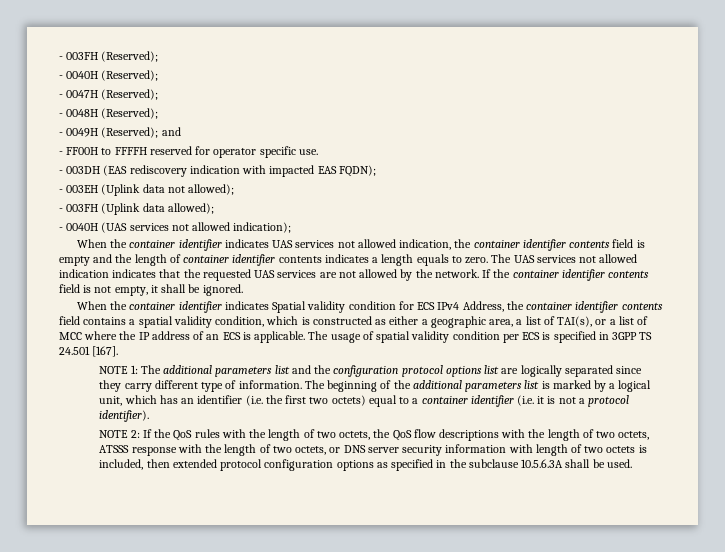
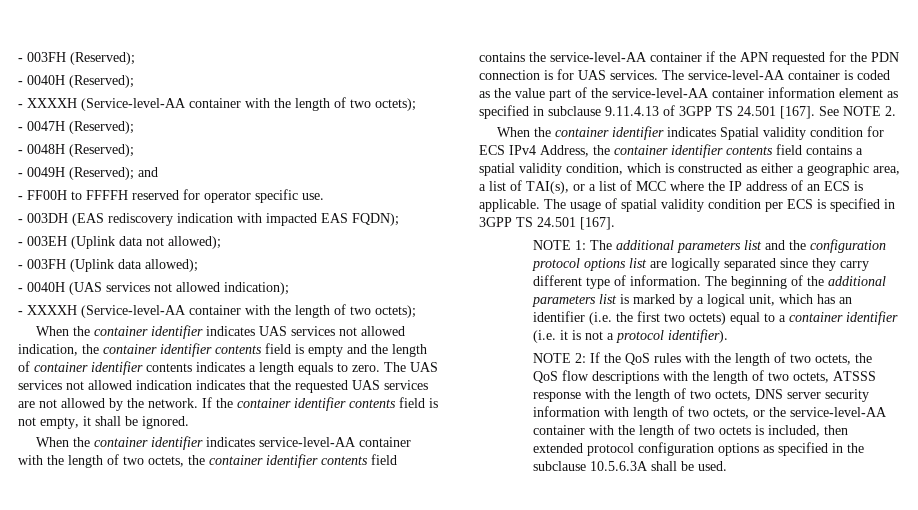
  - 0040H (Reserved);
+ - XXXXH (Service-level-AA container with the length of two octets);
  - 0040H (UAS services not allowed indication);
+ - XXXXH (Service-level-AA container with the length of two octets);
+ When the container identifier indicates service-level-AA container with the length of two octets, the container identifier contents field contains the service-level-AA container if the APN requested for the PDN connection is for UAS services. The service-level-AA container is coded as the value part of the service-level-AA container information element as specified in subclause 9.11.4.13 of 3GPP TS 24.501 [167]. See NOTE 2.
- NOTE 2: If the QoS rules with the length of two octets, the QoS flow descriptions with the length of two octets, ATSSS response with the length of two octets, or DNS server security information with length of two octets is included, then extended protocol configuration options as specified in the subclause 10.5.6.3A shall be used.
+ NOTE 2: If the QoS rules with the length of two octets, the QoS flow descriptions with the length of two octets, ATSSS response with the length of two octets, DNS server security information with length of two octets, or the service-level-AA container with the length of two octets is included, then extended protocol configuration options as specified in the subclause 10.5.6.3A shall be used.

